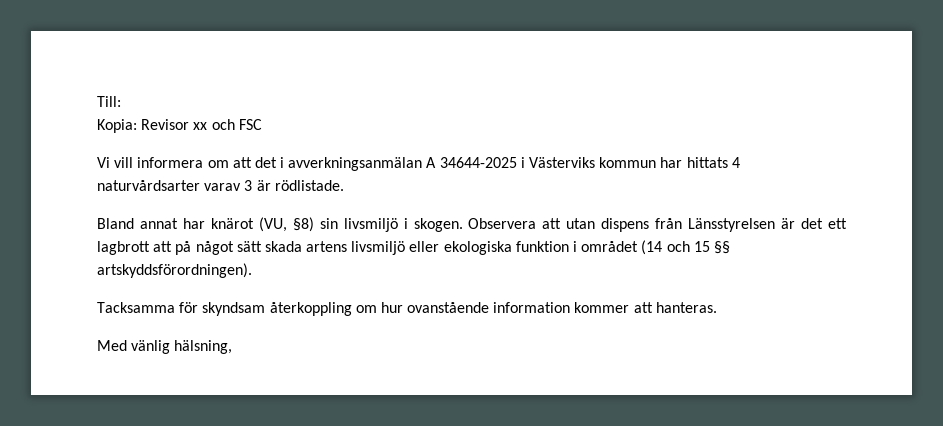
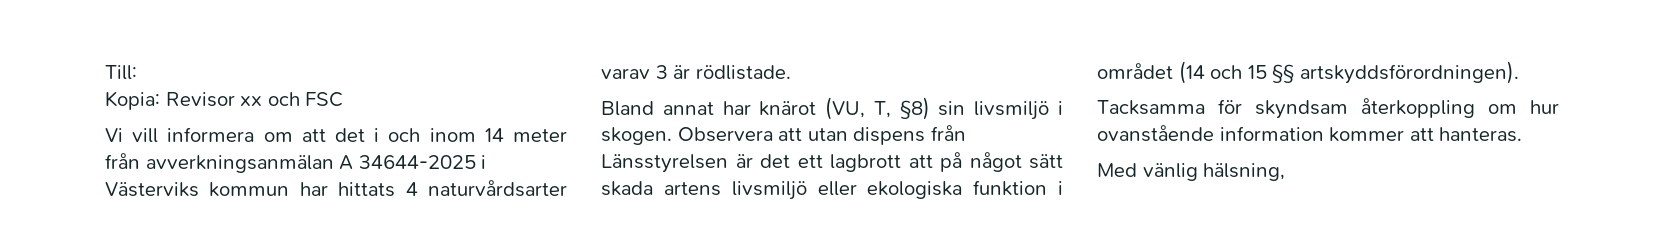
- Vi vill informera om att det i avverkningsanmälan A 34644-2025 i Västerviks kommun har hittats 4 naturvårdsarter varav 3 är rödlistade.
+ Vi vill informera om att det i och inom 14 meter från avverkningsanmälan A 34644-2025 i Västerviks kommun har hittats 4 naturvårdsarter varav 3 är rödlistade.
- Bland annat har knärot (VU, §8) sin livsmiljö i skogen.
+ Bland annat har knärot (VU, T, §8) sin livsmiljö i skogen.

